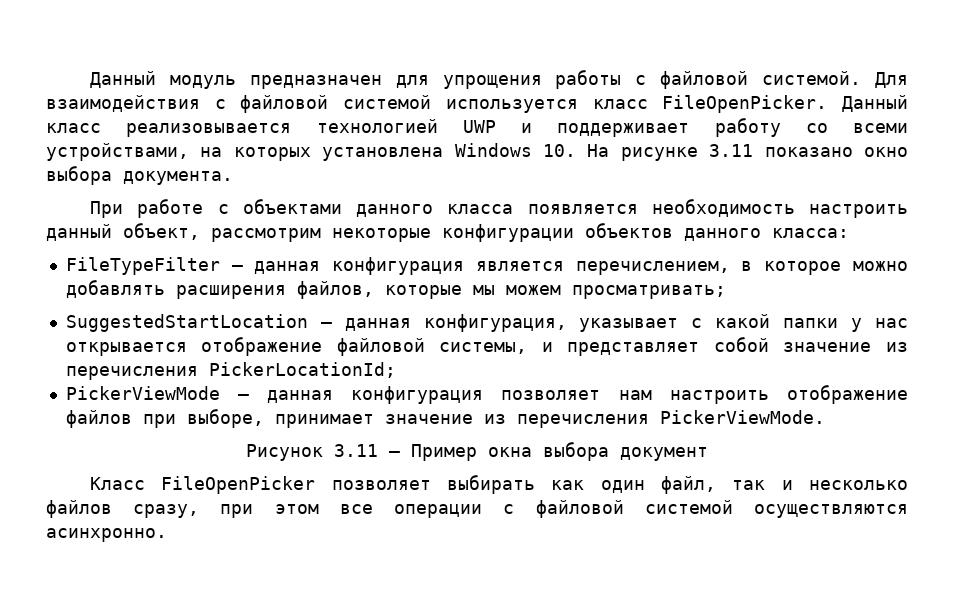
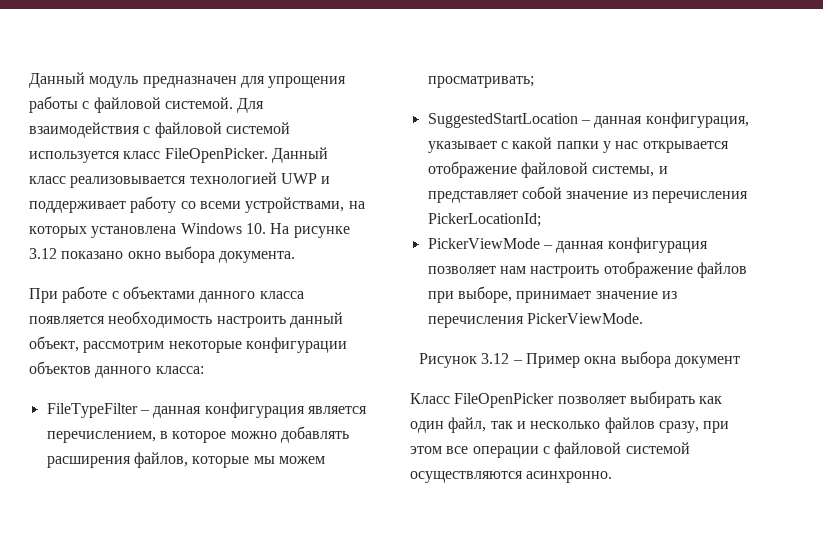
- Данный класс реализовывается технологией UWP и поддерживает работу со всеми устройствами, на которых установлена Windows 10. На рисунке 3.11 показано окно выбора документа.
+ Данный класс реализовывается технологией UWP и поддерживает работу со всеми устройствами, на которых установлена Windows 10. На рисунке 3.12 показано окно выбора документа.
- Рисунок 3.11 – Пример окна выбора документ
+ Рисунок 3.12 – Пример окна выбора документ

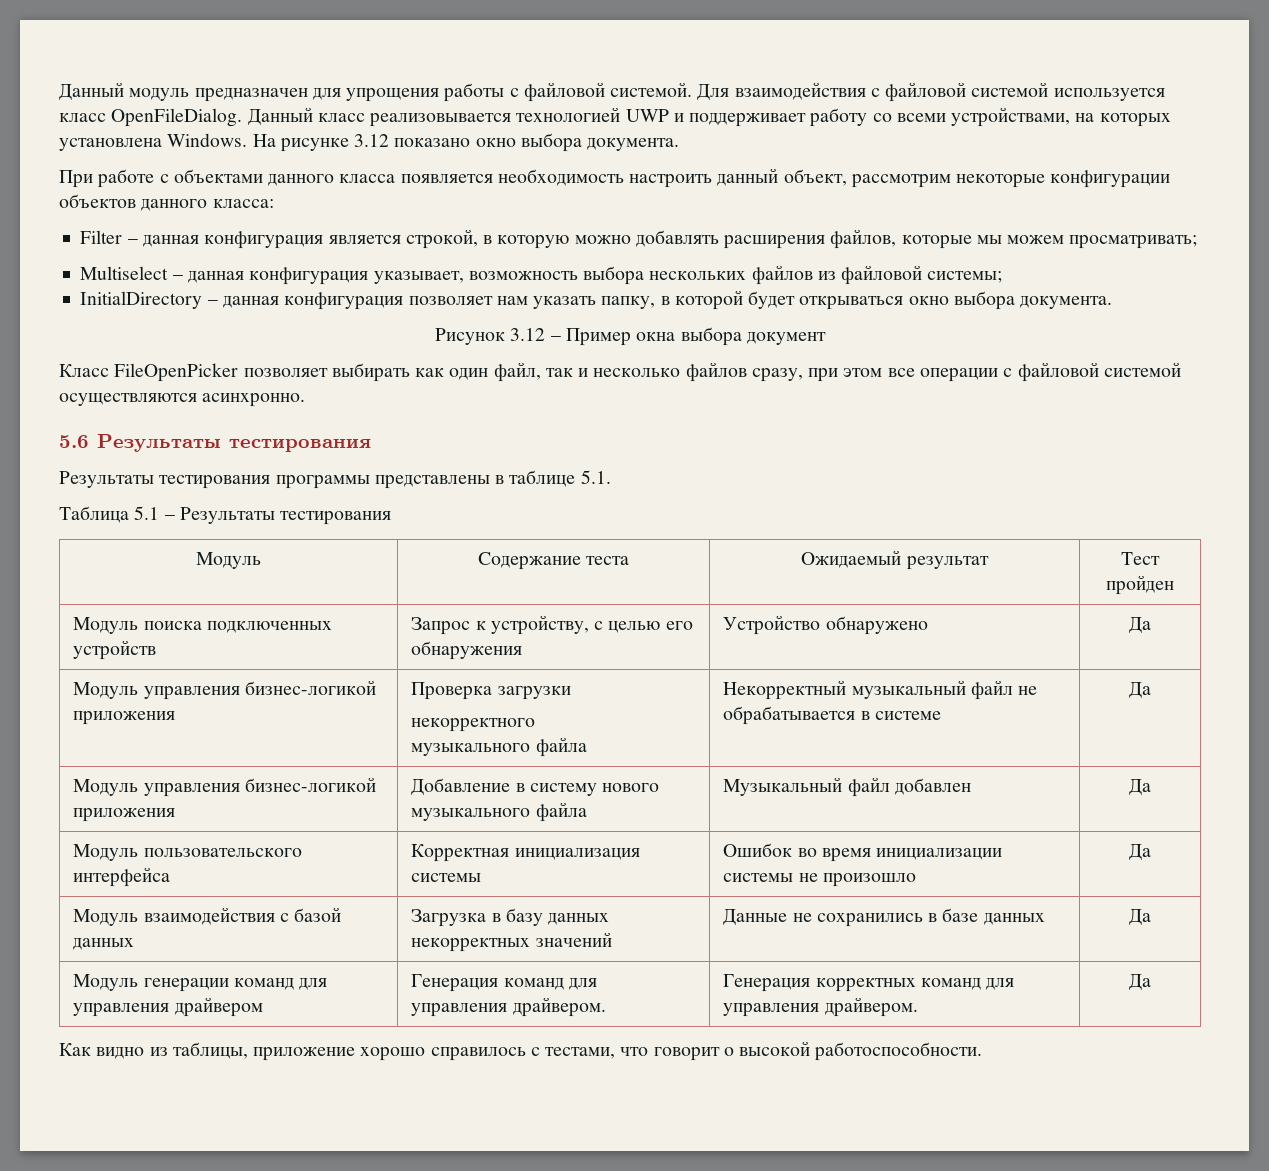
- Для взаимодействия с файловой системой используется класс FileOpenPicker.
+ Для взаимодействия с файловой системой используется класс OpenFileDialog.
- Данный класс реализовывается технологией UWP и поддерживает работу со всеми устройствами, на которых установлена Windows 10. На рисунке 3.12 показано окно выбора документа.
+ Данный класс реализовывается технологией UWP и поддерживает работу со всеми устройствами, на которых установлена Windows. На рисунке 3.12 показано окно выбора документа.
- FileTypeFilter – данная конфигурация является перечислением, в которое можно добавлять расширения файлов, которые мы можем просматривать;
+ Filter – данная конфигурация является строкой, в которую можно добавлять расширения файлов, которые мы можем просматривать;
- SuggestedStartLocation – данная конфигурация, указывает с какой папки у нас открывается отображение файловой системы, и представляет собой значение из перечисления PickerLocationId;
- PickerViewMode – данная конфигурация позволяет нам настроить отображение файлов при выборе, принимает значение из перечисления PickerViewMode.
+ Multiselect – данная конфигурация указывает, возможность выбора нескольких файлов из файловой системы;
+ InitialDirectory – данная конфигурация позволяет нам указать папку, в которой будет открываться окно выбора документа.
+ 5.6 Результаты тестирования
+ Результаты тестирования программы представлены в таблице 5.1.
+ Таблица 5.1 – Результаты тестирования
+ Модуль | Содержание теста | Ожидаемый результат | Тест пройден
+ Модуль поиска подключенных устройств | Запрос к устройству, с целью его обнаружения | Устройство обнаружено | Да
+ Модуль управления бизнес-логикой приложения | Проверка загрузки
+ некорректного
+ музыкального файла | Некорректный музыкальный файл не обрабатывается в системе | Да
+ Модуль управления бизнес-логикой приложения | Добавление в систему нового музыкального файла | Музыкальный файл добавлен | Да
+ Модуль пользовательского интерфейса | Корректная инициализация системы | Ошибок во время инициализации системы не произошло | Да
+ Модуль взаимодействия с базой данных | Загрузка в базу данных некорректных значений | Данные не сохранились в базе данных | Да
+ Модуль генерации команд для управления драйвером | Генерация команд для управления драйвером. | Генерация корректных команд для управления драйвером. | Да
+ Как видно из таблицы, приложение хорошо справилось с тестами, что говорит о высокой работоспособности.

